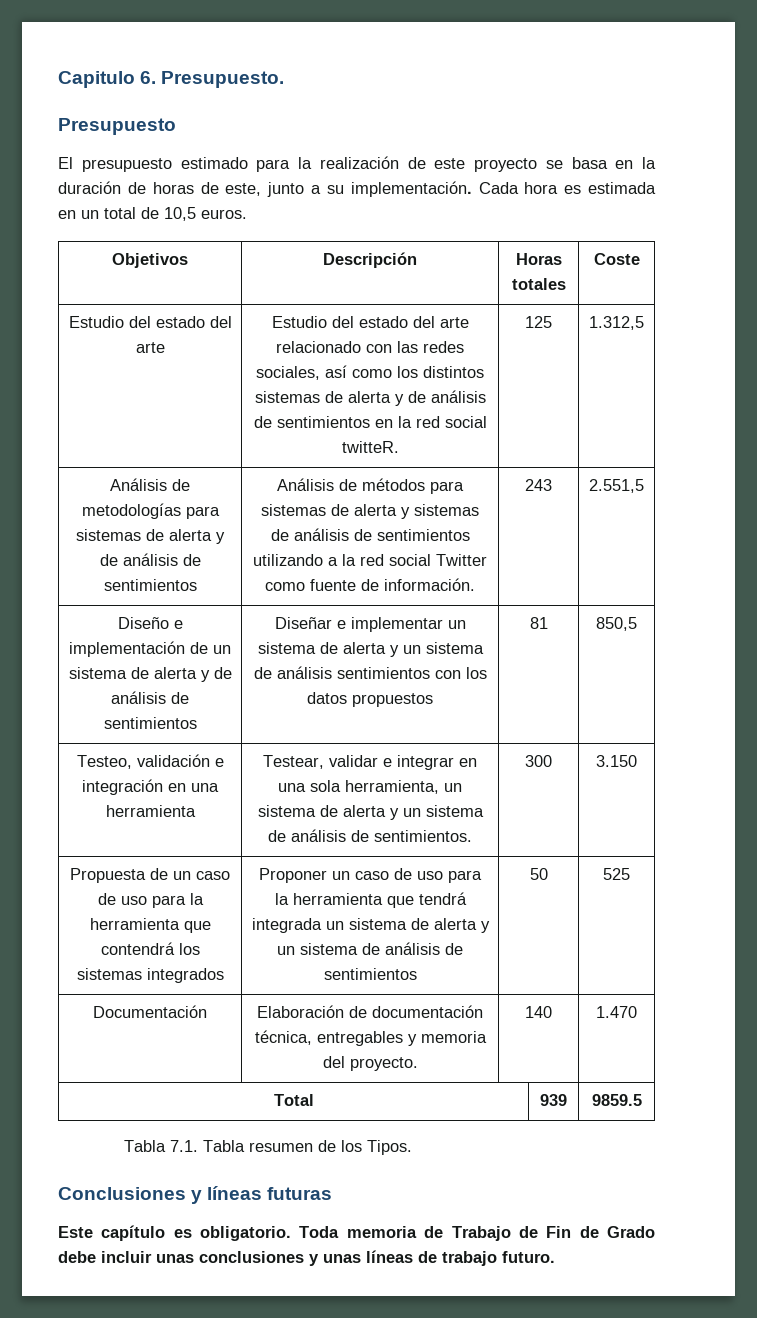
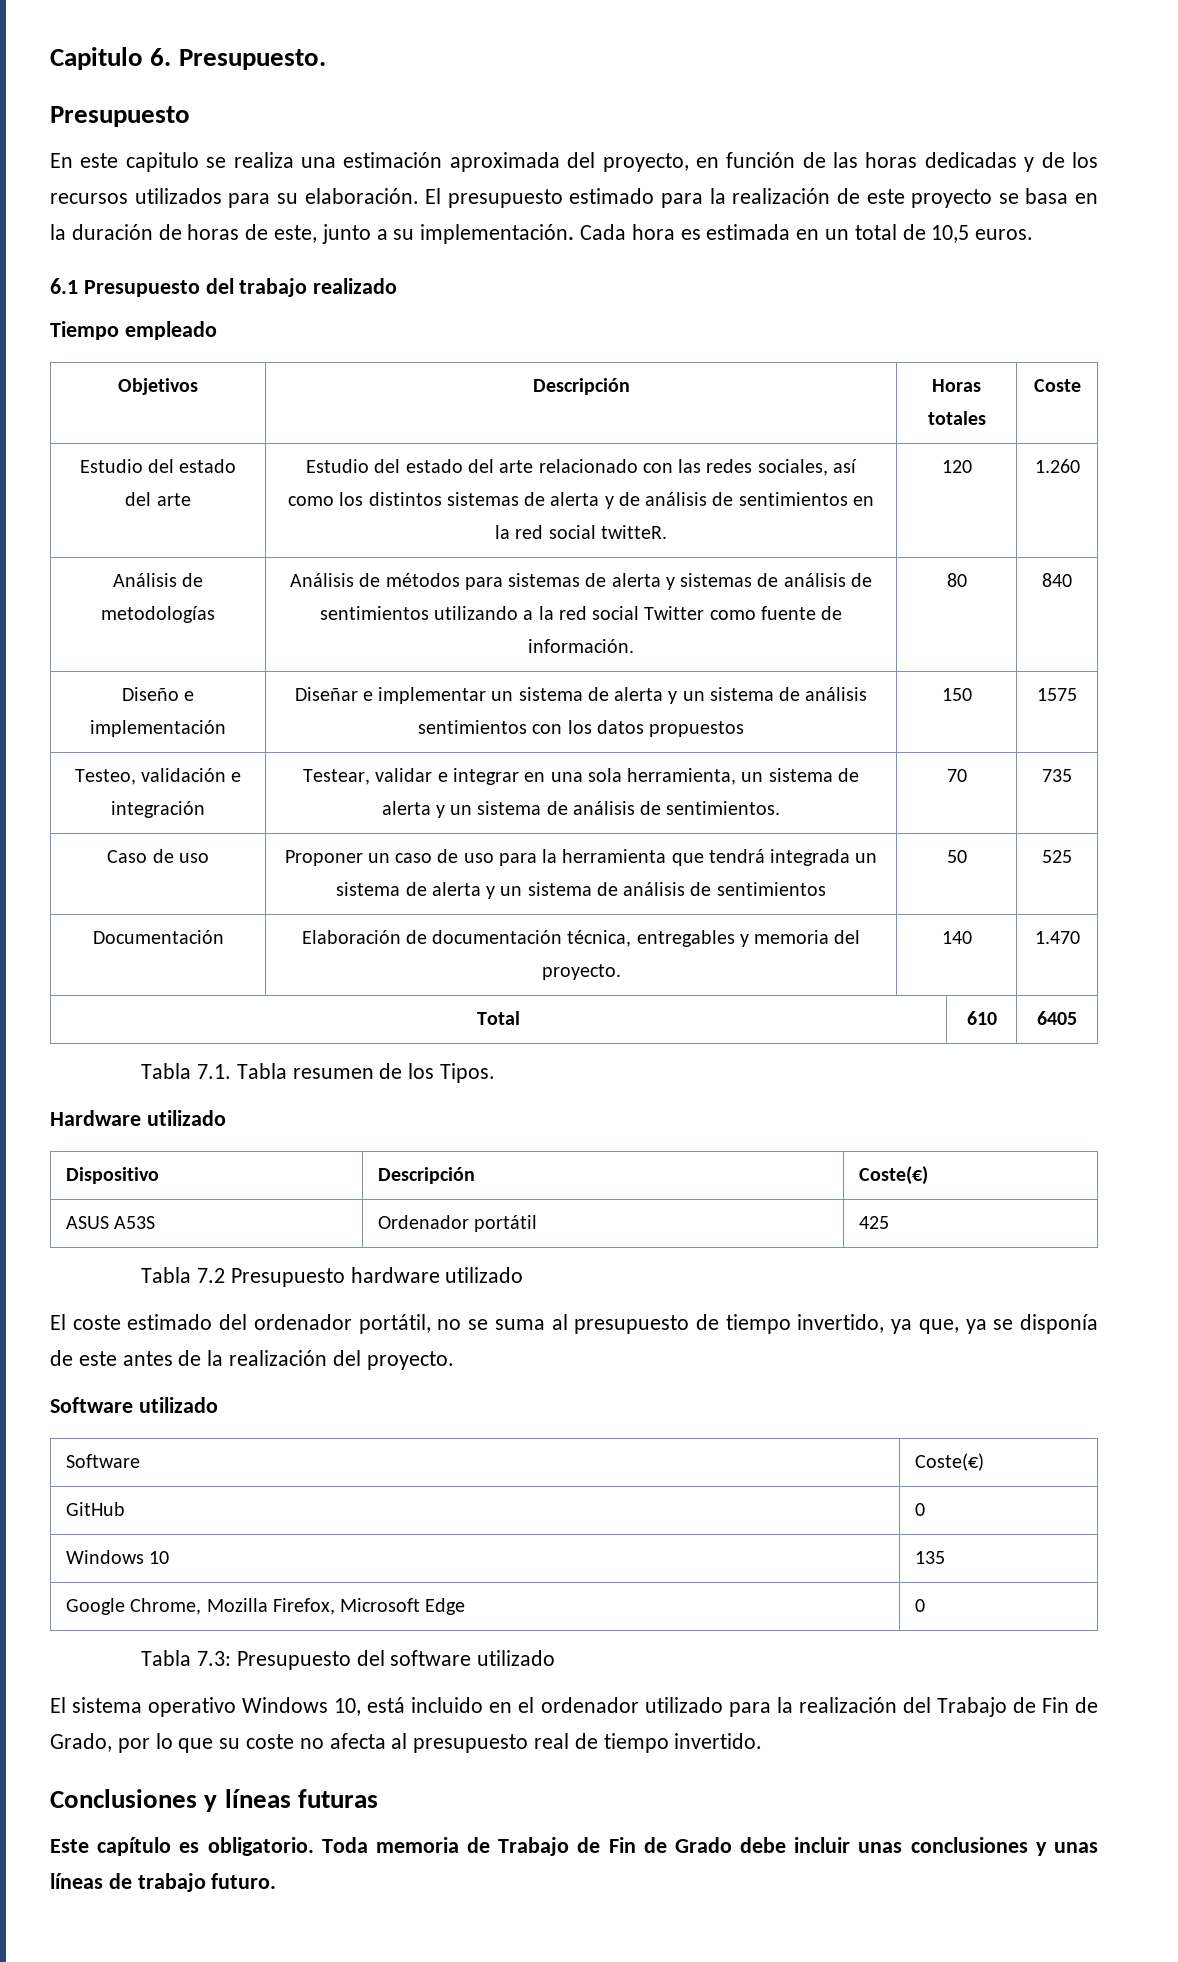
+ En este capitulo se realiza una estimación aproximada del proyecto, en función de las horas dedicadas y de los recursos utilizados para su elaboración.
+ 6.1 Presupuesto del trabajo realizado
+ Tiempo empleado
- Estudio del estado del arte | Estudio del estado del arte relacionado con las redes sociales, así como los distintos sistemas de alerta y de análisis de sentimientos en la red social twitteR. | 125 | 1.312,5
+ Estudio del estado del arte | Estudio del estado del arte relacionado con las redes sociales, así como los distintos sistemas de alerta y de análisis de sentimientos en la red social twitteR. | 120 | 1.260
- Análisis de metodologías para sistemas de alerta y de análisis de sentimientos | Análisis de métodos para sistemas de alerta y sistemas de análisis de sentimientos utilizando a la red social Twitter como fuente de información. | 243 | 2.551,5
+ Análisis de metodologías | Análisis de métodos para sistemas de alerta y sistemas de análisis de sentimientos utilizando a la red social Twitter como fuente de información. | 80 | 840
- Diseño e implementación de un sistema de alerta y de análisis de sentimientos | Diseñar e implementar un sistema de alerta y un sistema de análisis sentimientos con los datos propuestos | 81 | 850,5
+ Diseño e implementación | Diseñar e implementar un sistema de alerta y un sistema de análisis sentimientos con los datos propuestos | 150 | 1575
- Testeo, validación e integración en una herramienta | Testear, validar e integrar en una sola herramienta, un sistema de alerta y un sistema de análisis de sentimientos. | 300 | 3.150
- Propuesta de un caso de uso para la herramienta que contendrá los sistemas integrados | Proponer un caso de uso para la herramienta que tendrá integrada un sistema de alerta y un sistema de análisis de sentimientos | 50 | 525
+ Testeo, validación e integración | Testear, validar e integrar en una sola herramienta, un sistema de alerta y un sistema de análisis de sentimientos. | 70 | 735
+ Caso de uso | Proponer un caso de uso para la herramienta que tendrá integrada un sistema de alerta y un sistema de análisis de sentimientos | 50 | 525
- Total | 939 | 9859.5
+ Total | 610 | 6405
+ Hardware utilizado
+ Dispositivo | Descripción | Coste(€)
+ ASUS A53S | Ordenador portátil | 425
+ Tabla 7.2 Presupuesto hardware utilizado
+ El coste estimado del ordenador portátil, no se suma al presupuesto de tiempo invertido, ya que, ya se disponía de este antes de la realización del proyecto.
+ Software utilizado
+ Software | Coste(€)
+ GitHub | 0
+ Windows 10 | 135
+ Google Chrome, Mozilla Firefox, Microsoft Edge | 0
+ Tabla 7.3: Presupuesto del software utilizado
+ El sistema operativo Windows 10, está incluido en el ordenador utilizado para la realización del Trabajo de Fin de Grado, por lo que su coste no afecta al presupuesto real de tiempo invertido.

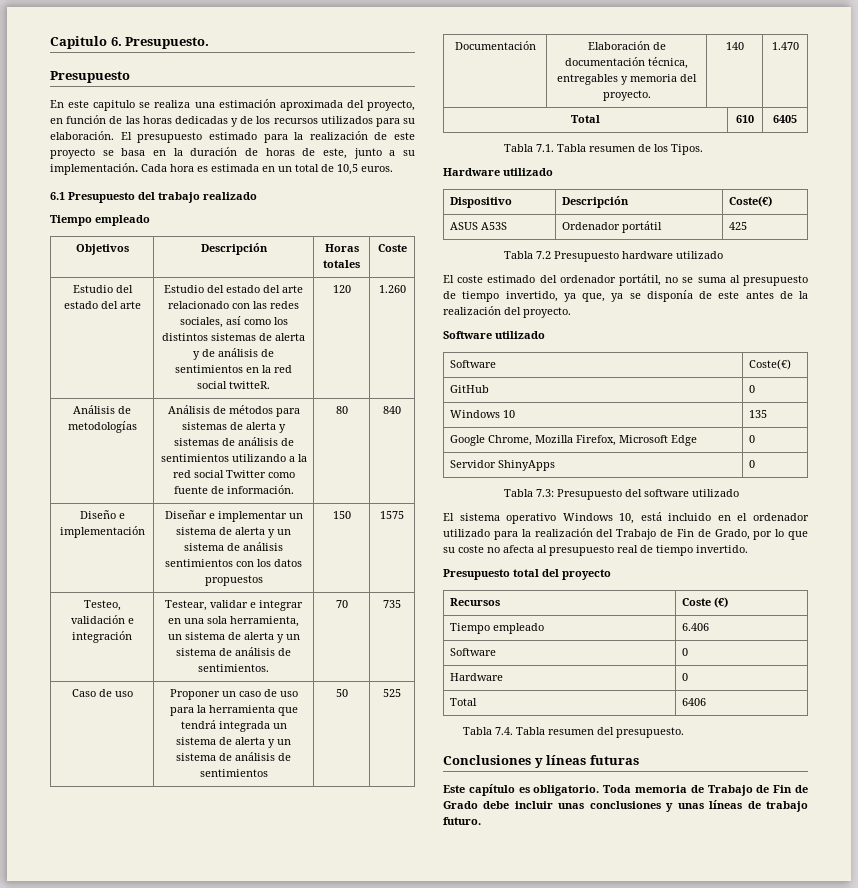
+ Servidor ShinyApps | 0
+ Presupuesto total del proyecto
+ Recursos | Coste (€)
+ Tiempo empleado | 6.406
+ Software | 0
+ Hardware | 0
+ Total | 6406
+ Tabla 7.4. Tabla resumen del presupuesto.

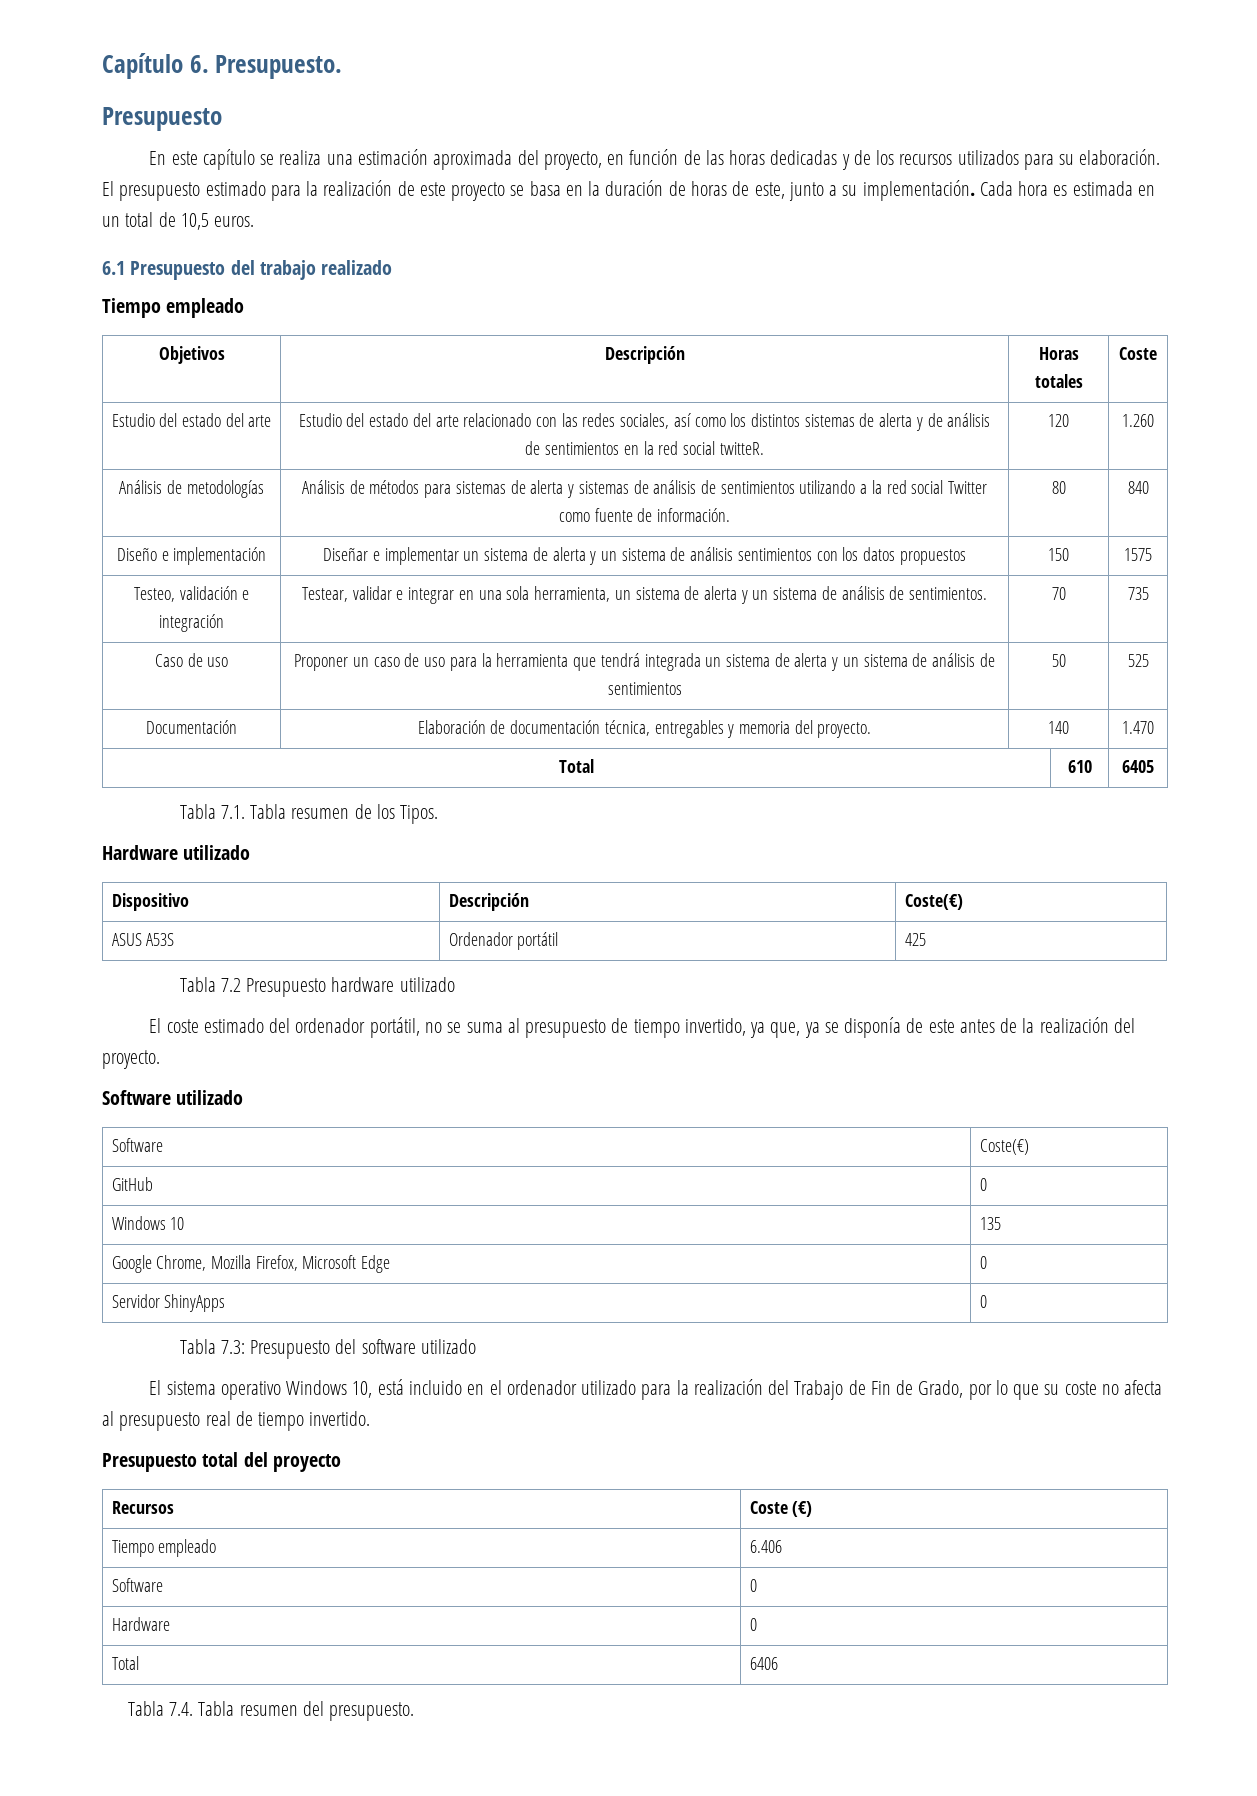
- Capitulo 6. Presupuesto.
+ Capítulo 6. Presupuesto.
- En este capitulo se realiza una estimación aproximada del proyecto, en función de las horas dedicadas y de los recursos utilizados para su elaboración.
+ En este capítulo se realiza una estimación aproximada del proyecto, en función de las horas dedicadas y de los recursos utilizados para su elaboración.
- Conclusiones y líneas futuras
- Este capítulo es obligatorio. Toda memoria de Trabajo de Fin de Grado debe incluir unas conclusiones y unas líneas de trabajo futuro.

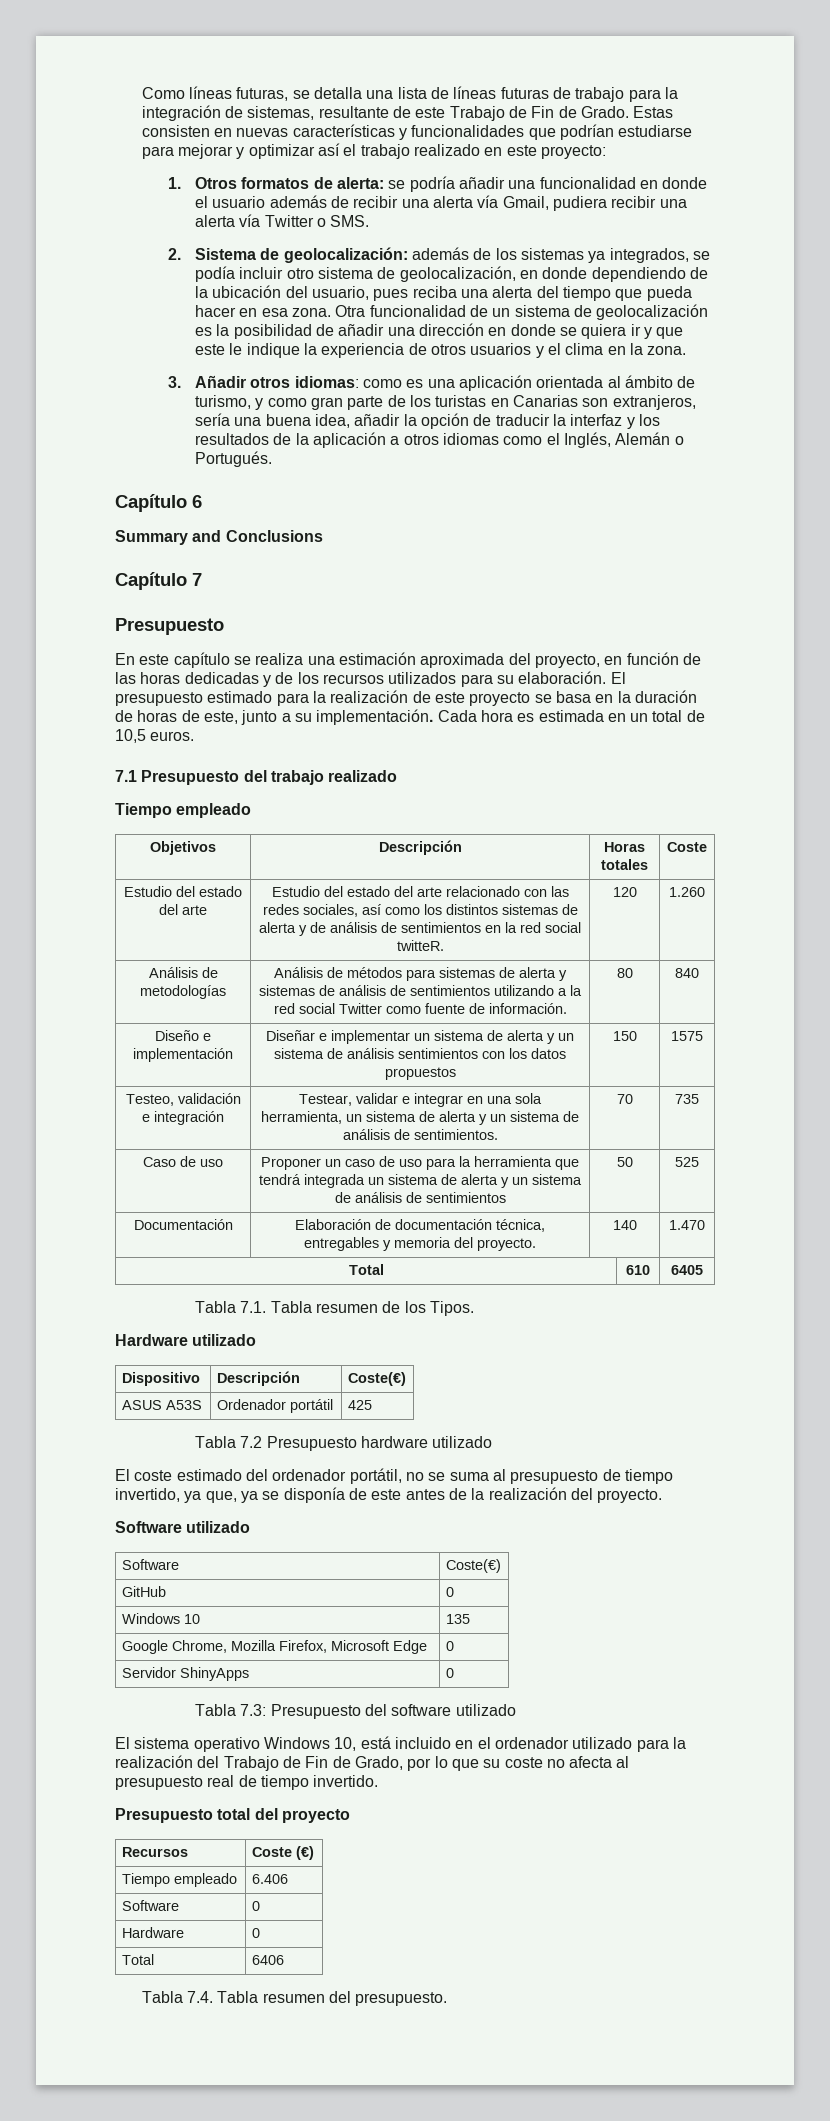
- Capítulo 6. Presupuesto.
+ Como líneas futuras, se detalla una lista de líneas futuras de trabajo para la integración de sistemas, resultante de este Trabajo de Fin de Grado. Estas consisten en nuevas características y funcionalidades que podrían estudiarse para mejorar y optimizar así el trabajo realizado en este proyecto:
+ 1. Otros formatos de alerta: se podría añadir una funcionalidad en donde el usuario además de recibir una alerta vía Gmail, pudiera recibir una alerta vía Twitter o SMS.
+ 2. Sistema de geolocalización: además de los sistemas ya integrados, se podía incluir otro sistema de geolocalización, en donde dependiendo de la ubicación del usuario, pues reciba una alerta del tiempo que pueda hacer en esa zona. Otra funcionalidad de un sistema de geolocalización es la posibilidad de añadir una dirección en donde se quiera ir y que este le indique la experiencia de otros usuarios y el clima en la zona.
+ 3. Añadir otros idiomas: como es una aplicación orientada al ámbito de turismo, y como gran parte de los turistas en Canarias son extranjeros, sería una buena idea, añadir la opción de traducir la interfaz y los resultados de la aplicación a otros idiomas como el Inglés, Alemán o Portugués.
+ Capítulo 6
+ Summary and Conclusions
+ Capítulo 7
- 6.1 Presupuesto del trabajo realizado
+ 7.1 Presupuesto del trabajo realizado

